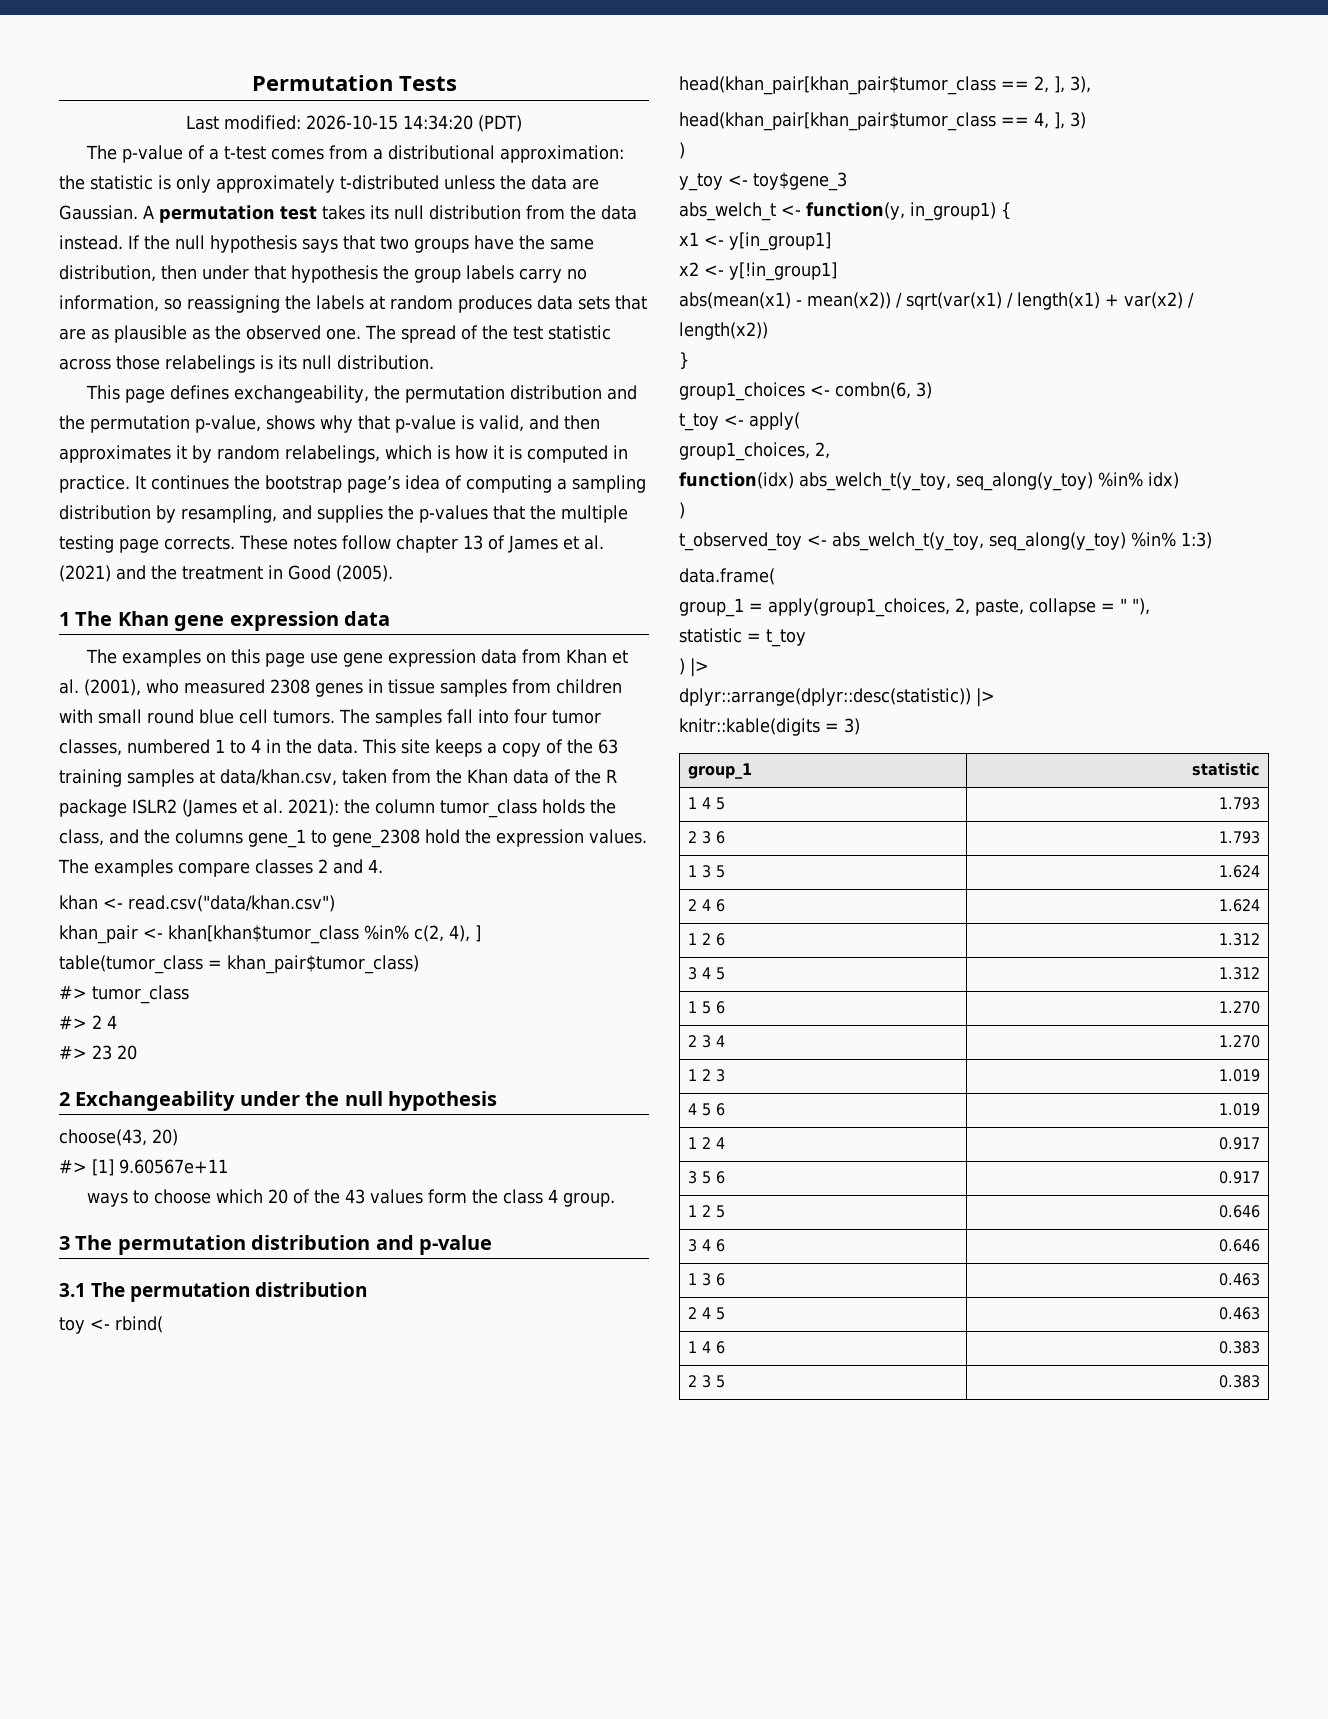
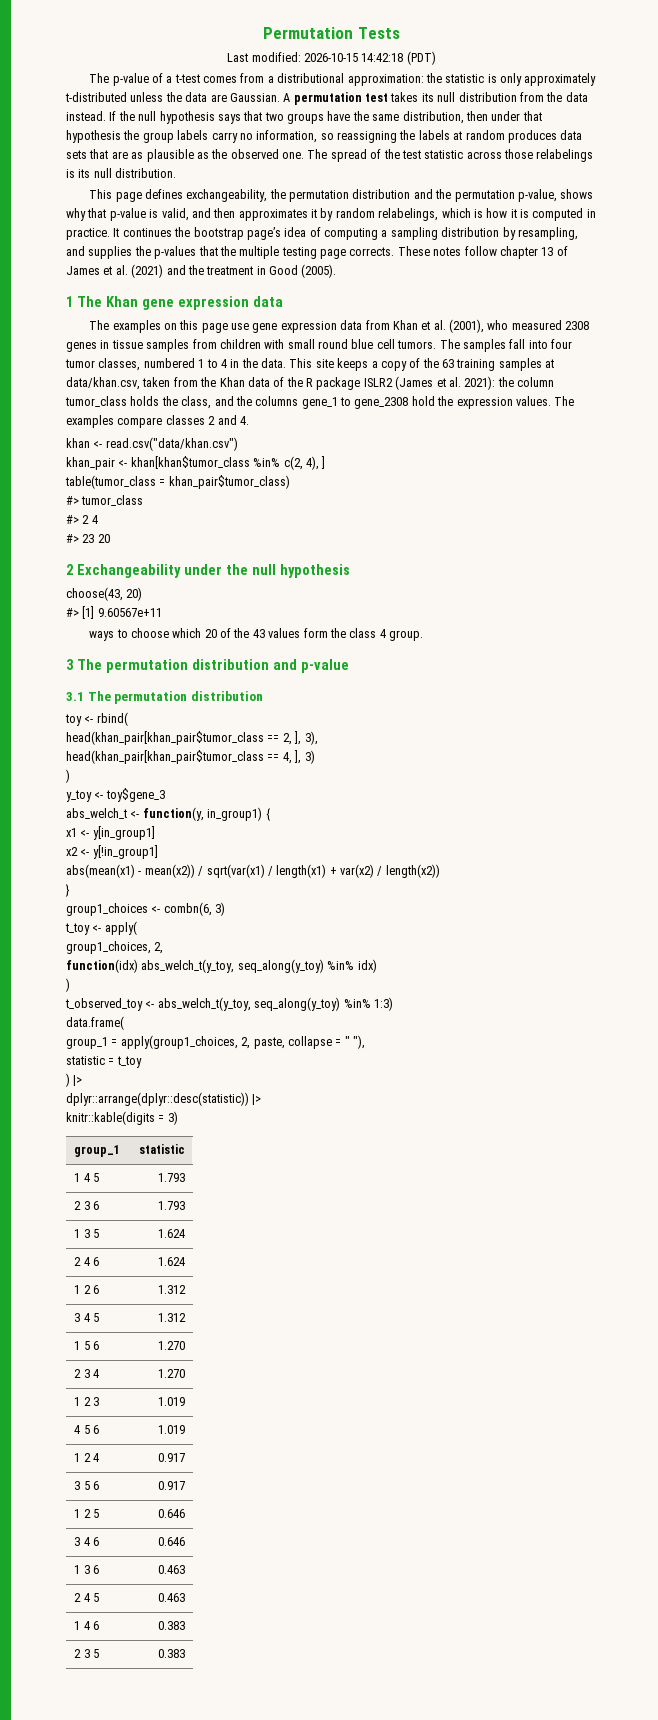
- Last modified: 2026-10-15 14:34:20 (PDT)
+ Last modified: 2026-10-15 14:42:18 (PDT)

